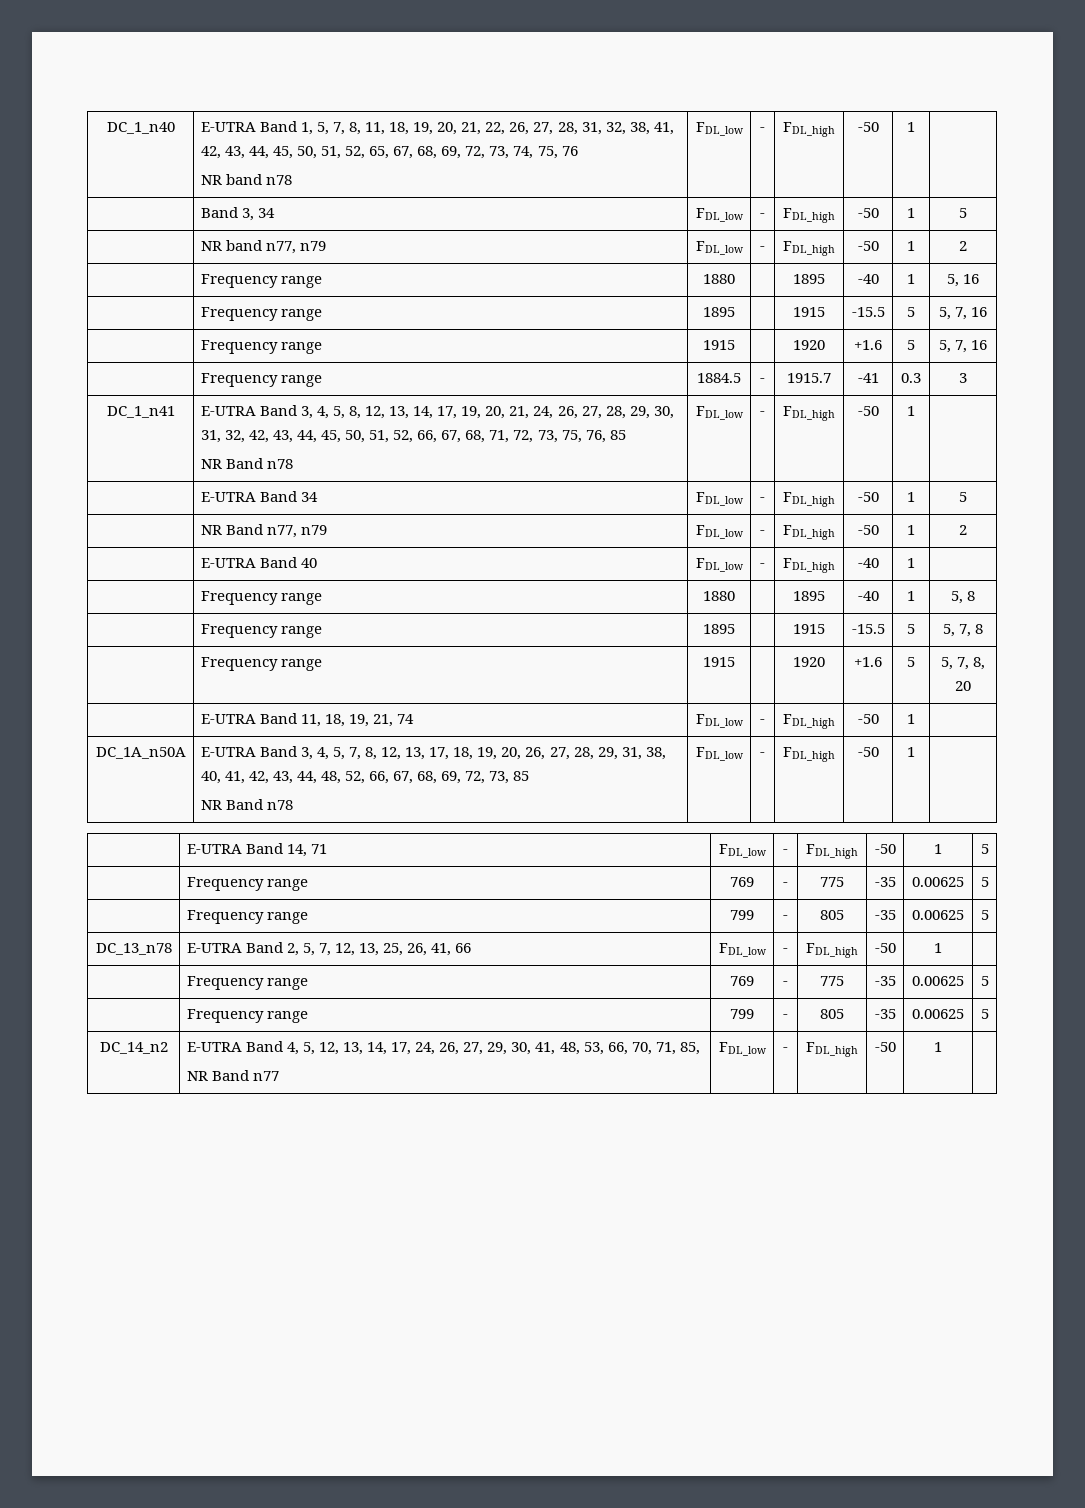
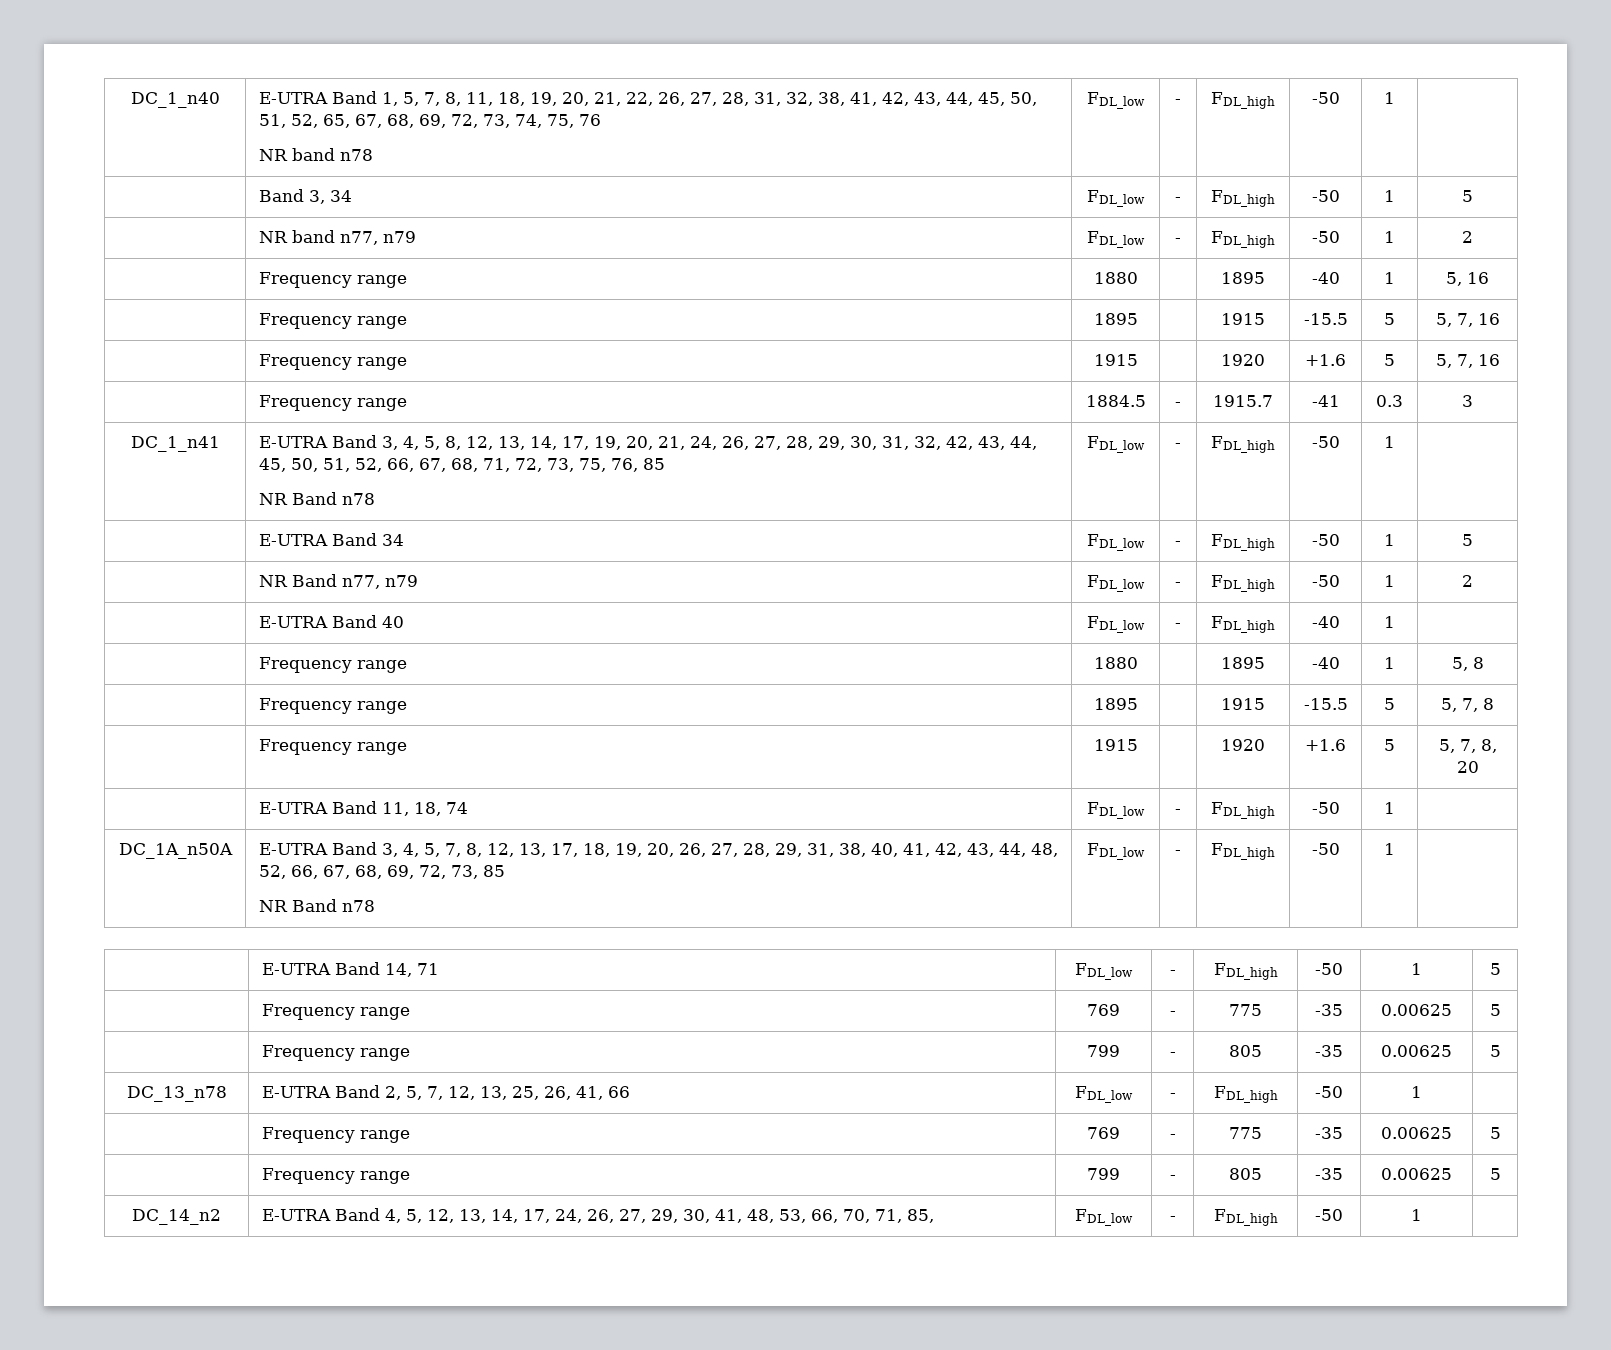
- | E-UTRA Band 11, 18, 19, 21, 74 | FDL_low | - | FDL_high | -50 | 1 |
+ | E-UTRA Band 11, 18, 74 | FDL_low | - | FDL_high | -50 | 1 |
- DC_14_n2 | E-UTRA Band 4, 5, 12, 13, 14, 17, 24, 26, 27, 29, 30, 41, 48, 53, 66, 70, 71, 85,
- NR Band n77 | FDL_low | - | FDL_high | -50 | 1 |
+ DC_14_n2 | E-UTRA Band 4, 5, 12, 13, 14, 17, 24, 26, 27, 29, 30, 41, 48, 53, 66, 70, 71, 85, | FDL_low | - | FDL_high | -50 | 1 |

